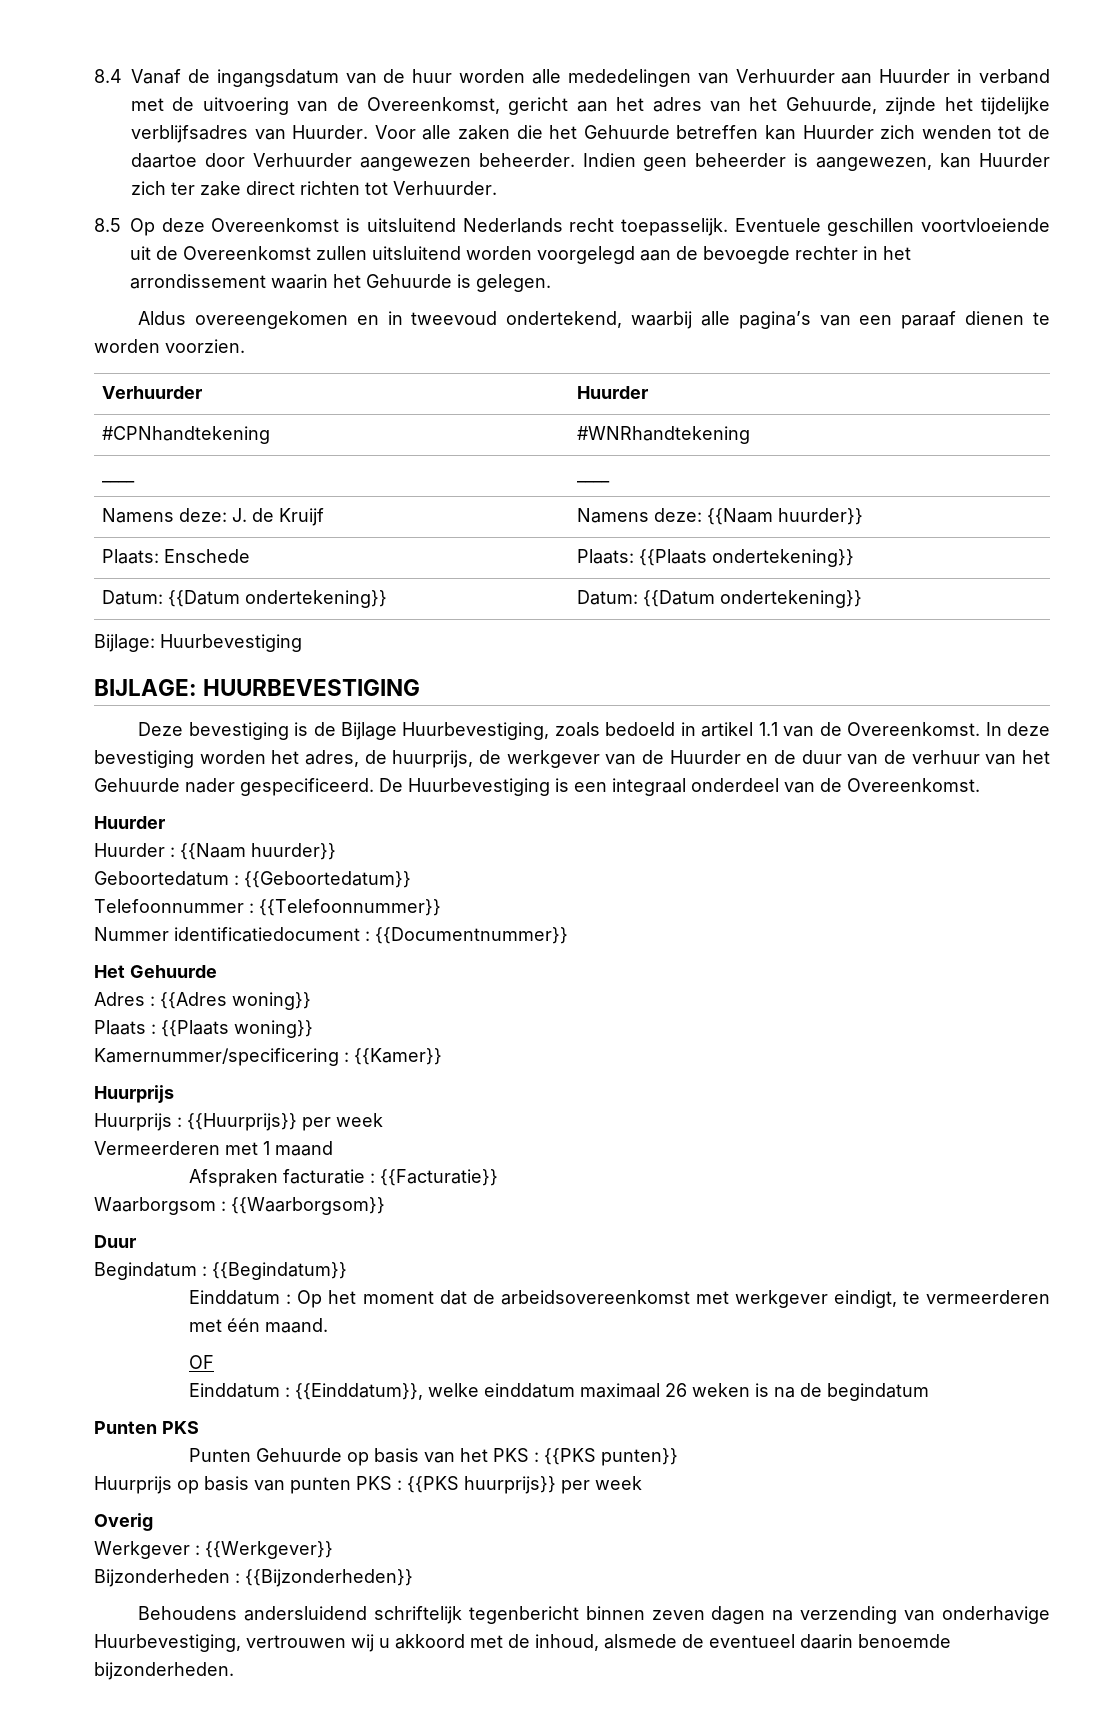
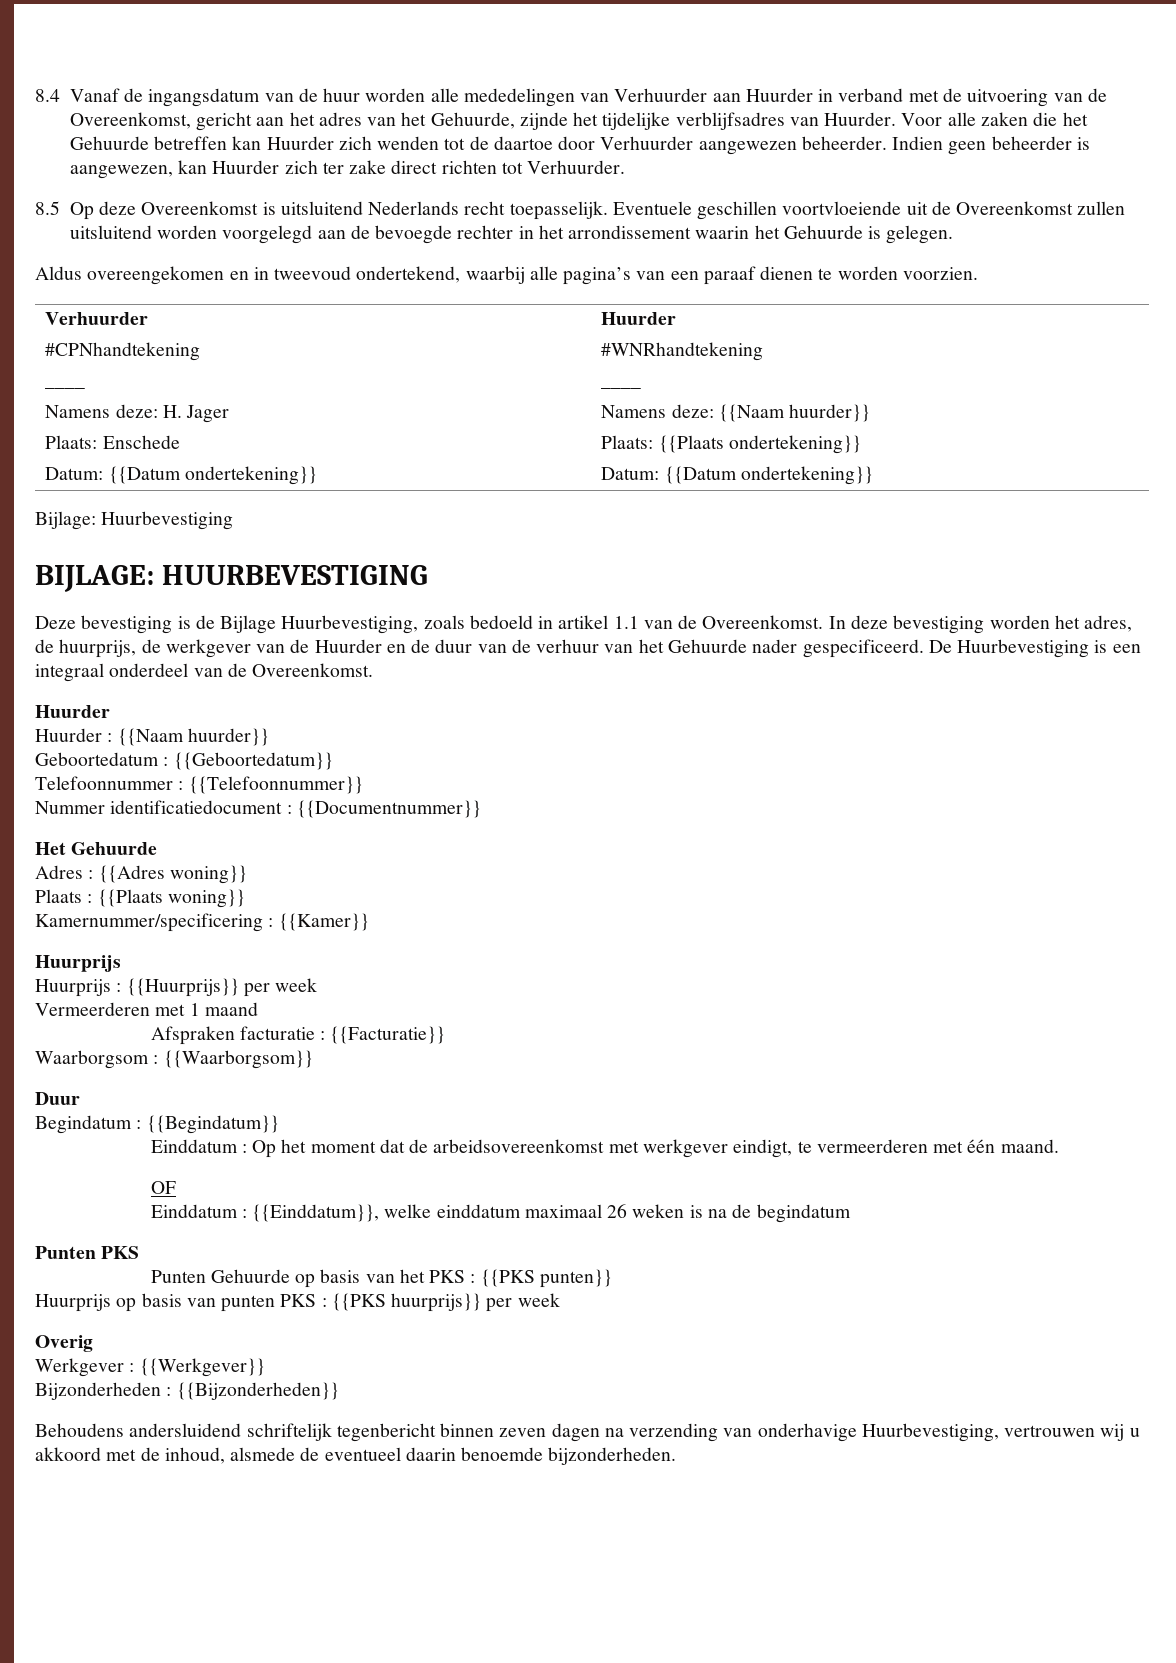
- Namens deze: J. de Kruijf | Namens deze: {{Naam huurder}}
+ Namens deze: H. Jager | Namens deze: {{Naam huurder}}

